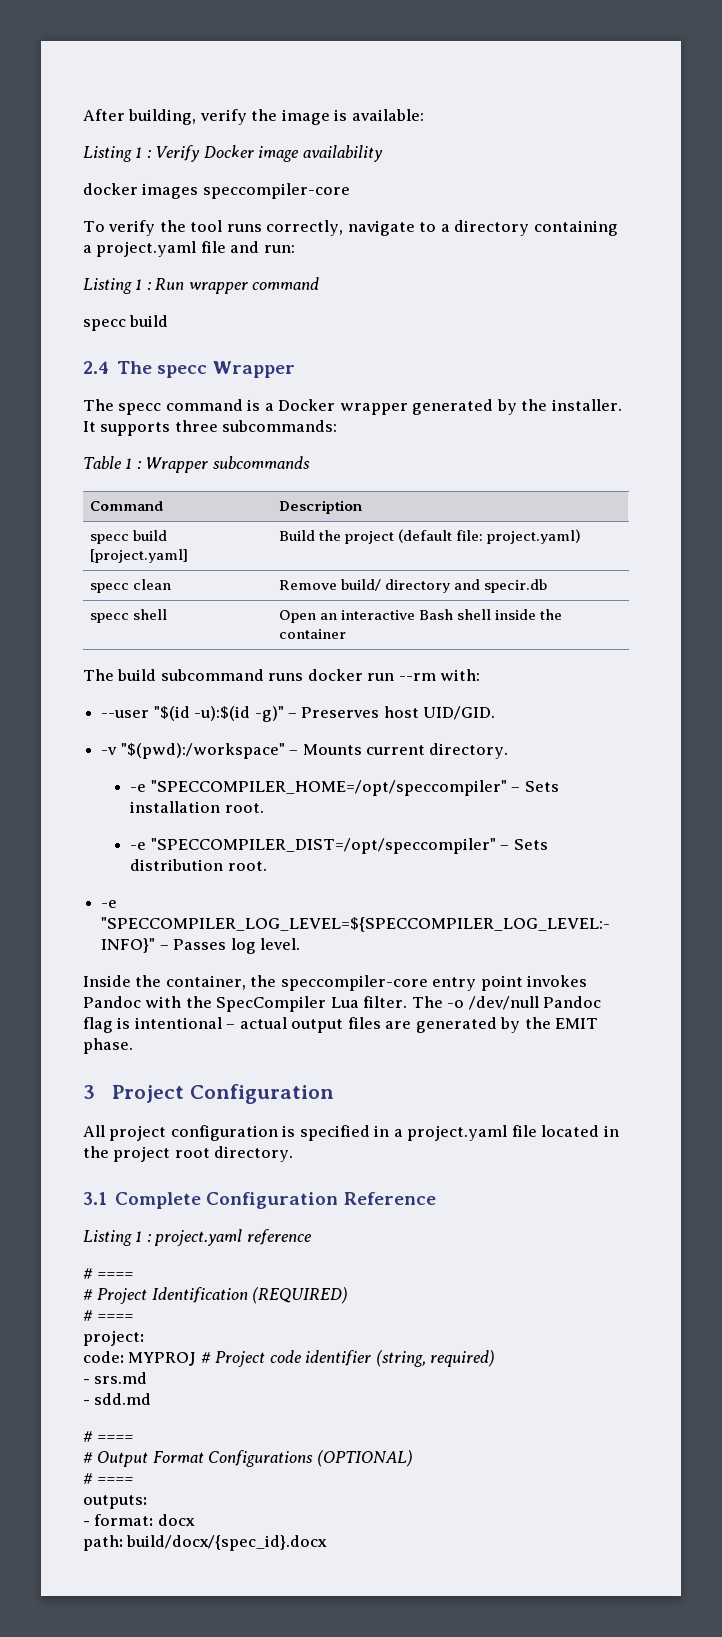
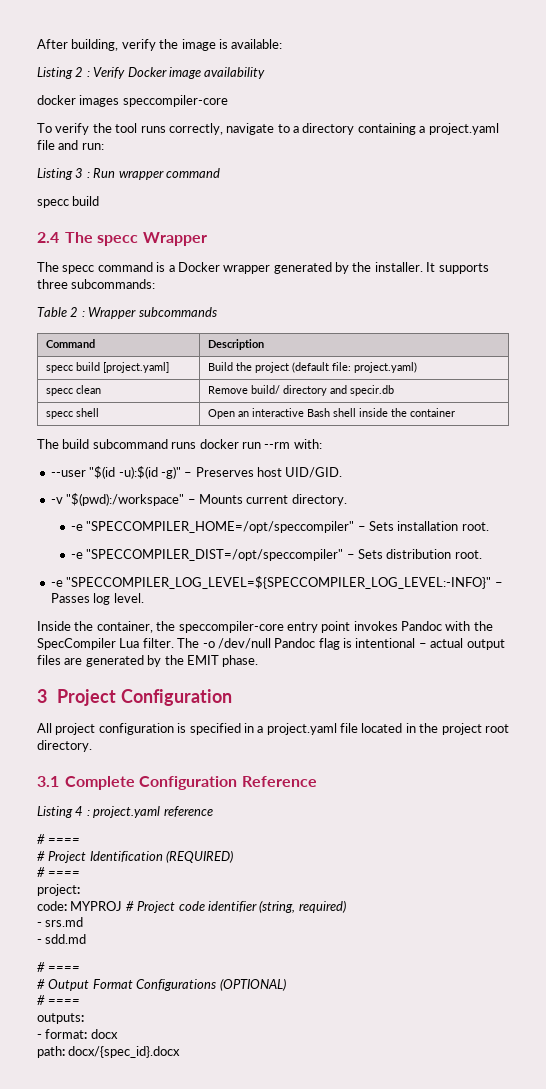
- Listing 1 : Verify Docker image availability
+ Listing 2 : Verify Docker image availability
- Listing 1 : Run wrapper command
+ Listing 3 : Run wrapper command
- Table 1 : Wrapper subcommands
+ Table 2 : Wrapper subcommands
- Listing 1 : project.yaml reference
+ Listing 4 : project.yaml reference
- path: build/docx/{spec_id}.docx
+ path: docx/{spec_id}.docx

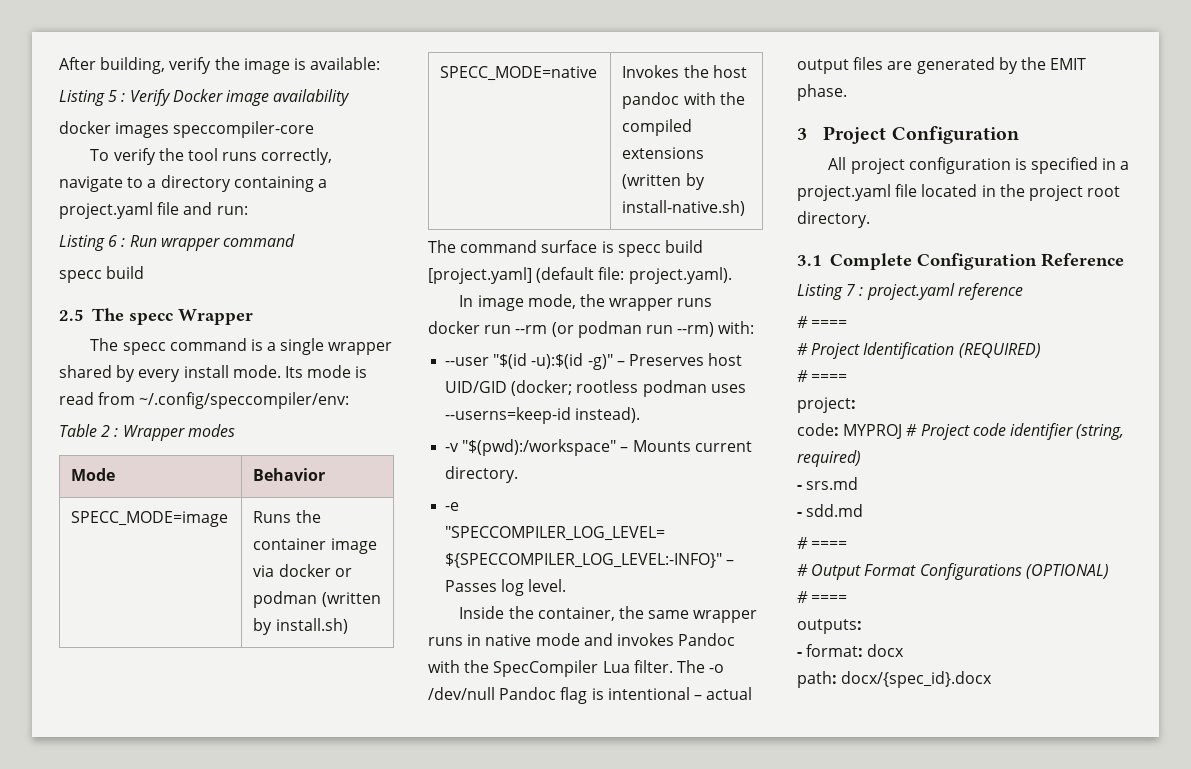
- Listing 2 : Verify Docker image availability
+ Listing 5 : Verify Docker image availability
- Listing 3 : Run wrapper command
+ Listing 6 : Run wrapper command
- 2.4 The specc Wrapper
+ 2.5 The specc Wrapper
- The specc command is a Docker wrapper generated by the installer. It supports three subcommands:
- Table 2 : Wrapper subcommands
- Command | Description
- specc build [project.yaml] | Build the project (default file: project.yaml)
- specc clean | Remove build/ directory and specir.db
- specc shell | Open an interactive Bash shell inside the container
- The build subcommand runs docker run --rm with:
+ The specc command is a single wrapper shared by every install mode. Its mode is read from ~/.config/speccompiler/env:
+ Table 2 : Wrapper modes
+ Mode | Behavior
+ SPECC_MODE=image | Runs the container image via docker or podman (written by install.sh)
+ SPECC_MODE=native | Invokes the host pandoc with the compiled extensions (written by install-native.sh)
+ The command surface is specc build [project.yaml] (default file: project.yaml).
+ In image mode, the wrapper runs docker run --rm (or podman run --rm) with:
- --user "$(id -u):$(id -g)" – Preserves host UID/GID.
+ --user "$(id -u):$(id -g)" – Preserves host UID/GID (docker; rootless podman uses --userns=keep-id instead).
- -e "SPECCOMPILER_HOME=/opt/speccompiler" – Sets installation root.
- -e "SPECCOMPILER_DIST=/opt/speccompiler" – Sets distribution root.
- Inside the container, the speccompiler-core entry point invokes Pandoc with the SpecCompiler Lua filter.
+ Inside the container, the same wrapper runs in native mode and invokes Pandoc with the SpecCompiler Lua filter.
- Listing 4 : project.yaml reference
+ Listing 7 : project.yaml reference

